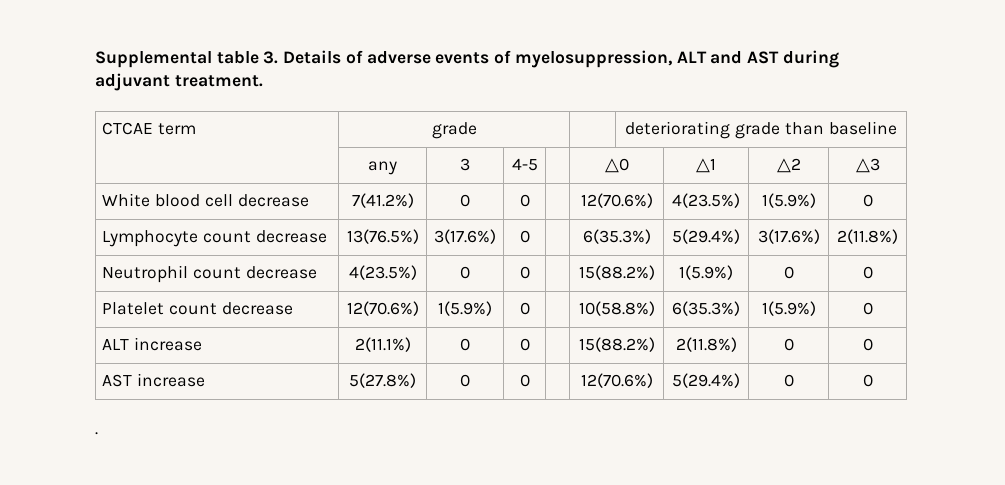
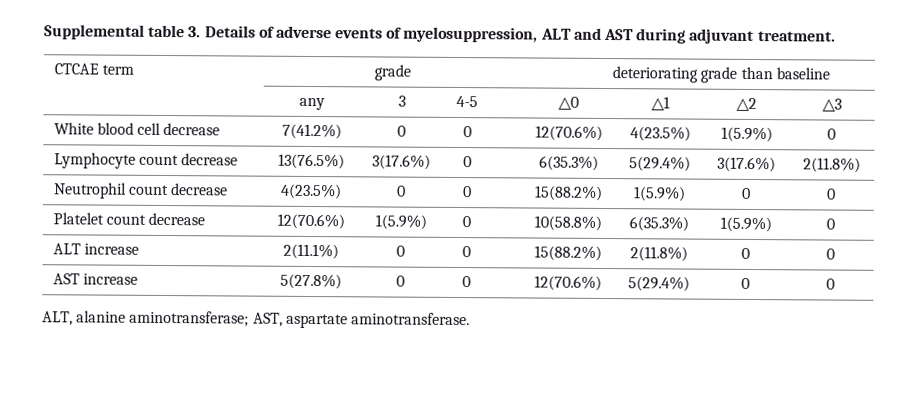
- .
+ ALT, alanine aminotransferase; AST, aspartate aminotransferase.

